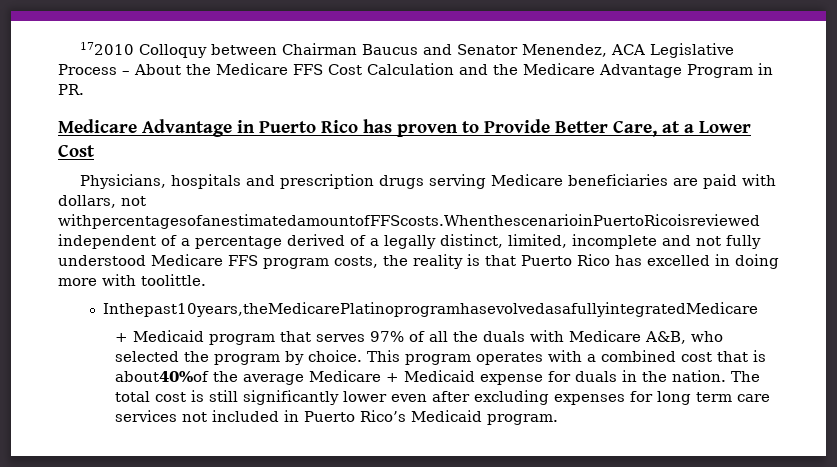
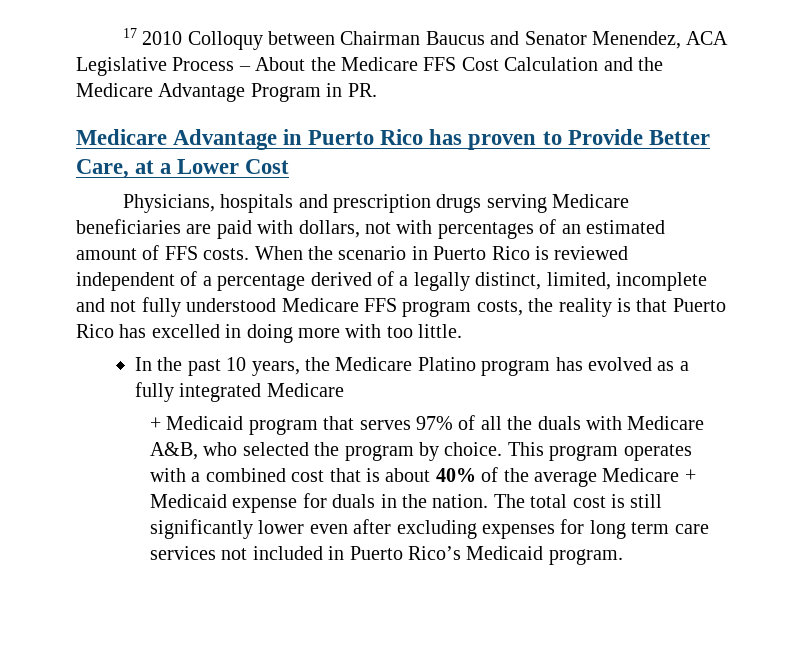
- 172010 Colloquy between Chairman Baucus and Senator Menendez, ACA Legislative Process – About the Medicare FFS Cost Calculation and the Medicare Advantage Program in PR.
+ 17 2010 Colloquy between Chairman Baucus and Senator Menendez, ACA Legislative Process – About the Medicare FFS Cost Calculation and the Medicare Advantage Program in PR.
- Physicians, hospitals and prescription drugs serving Medicare beneficiaries are paid with dollars, not withpercentagesofanestimatedamountofFFScosts.WhenthescenarioinPuertoRicoisreviewed independent of a percentage derived of a legally distinct, limited, incomplete and not fully understood Medicare FFS program costs, the reality is that Puerto Rico has excelled in doing more with toolittle.
- Inthepast10years,theMedicarePlatinoprogramhasevolvedasafullyintegratedMedicare
+ Physicians, hospitals and prescription drugs serving Medicare beneficiaries are paid with dollars, not with percentages of an estimated amount of FFS costs. When the scenario in Puerto Rico is reviewed independent of a percentage derived of a legally distinct, limited, incomplete and not fully understood Medicare FFS program costs, the reality is that Puerto Rico has excelled in doing more with too little.
+ In the past 10 years, the Medicare Platino program has evolved as a fully integrated Medicare
- This program operates with a combined cost that is about40%of the average Medicare + Medicaid expense for duals in the nation.
+ This program operates with a combined cost that is about 40% of the average Medicare + Medicaid expense for duals in the nation.

